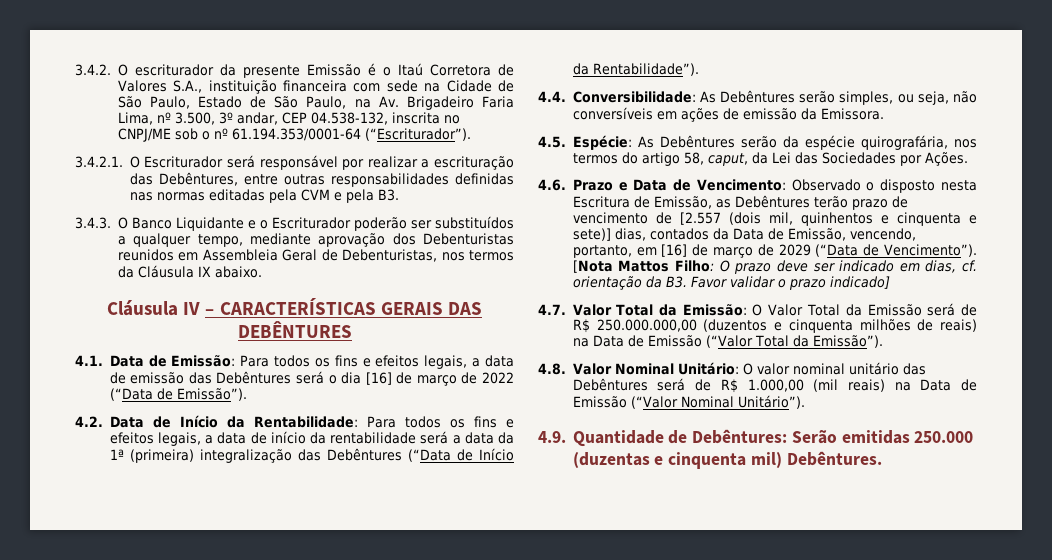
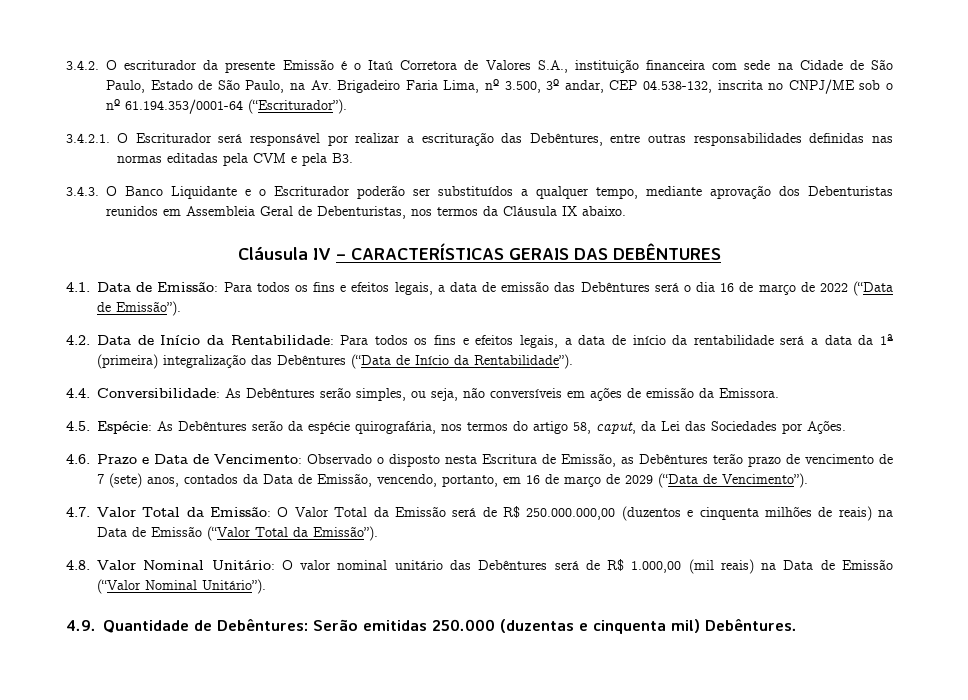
- 4.1. Data de Emissão: Para todos os fins e efeitos legais, a data de emissão das Debêntures será o dia [16] de março de 2022 (“Data de Emissão”).
+ 4.1. Data de Emissão: Para todos os fins e efeitos legais, a data de emissão das Debêntures será o dia 16 de março de 2022 (“Data de Emissão”).
- 4.6. Prazo e Data de Vencimento: Observado o disposto nesta Escritura de Emissão, as Debêntures terão prazo de vencimento de [2.557 (dois mil, quinhentos e cinquenta e sete)] dias, contados da Data de Emissão, vencendo, portanto, em [16] de março de 2029 (“Data de Vencimento”). [Nota Mattos Filho: O prazo deve ser indicado em dias, cf. orientação da B3. Favor validar o prazo indicado]
+ 4.6. Prazo e Data de Vencimento: Observado o disposto nesta Escritura de Emissão, as Debêntures terão prazo de vencimento de 7 (sete) anos, contados da Data de Emissão, vencendo, portanto, em 16 de março de 2029 (“Data de Vencimento”).

